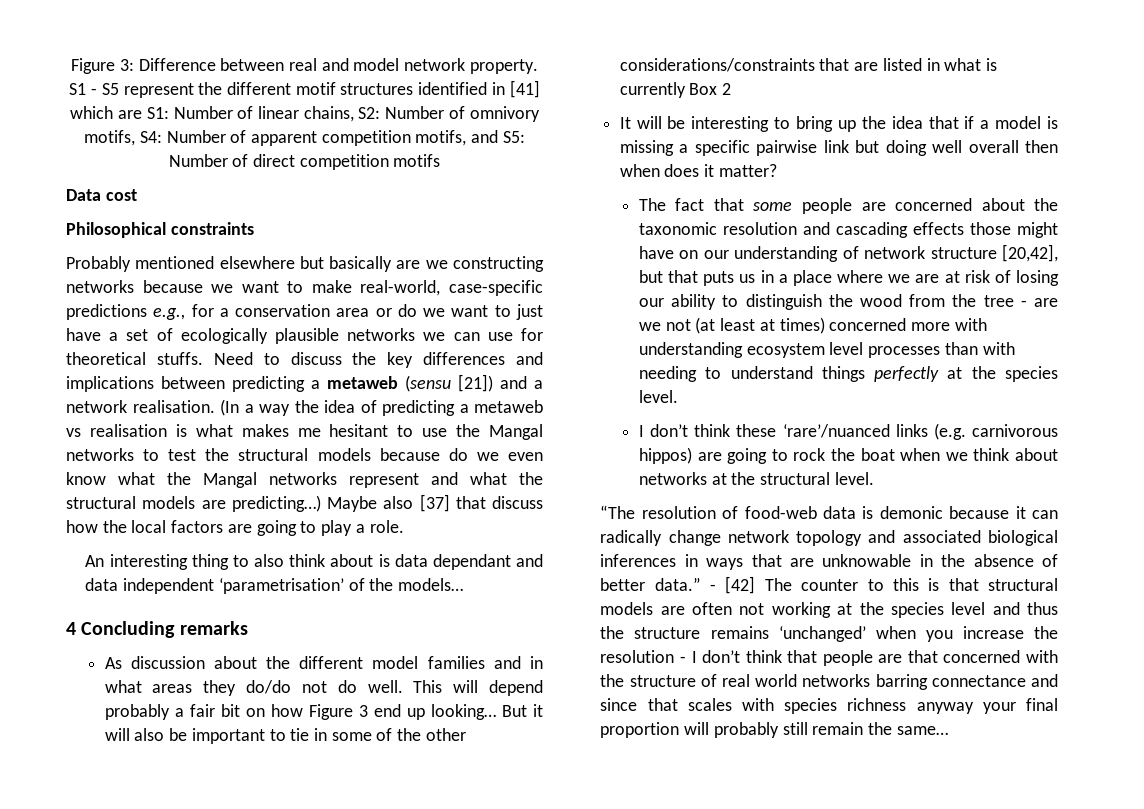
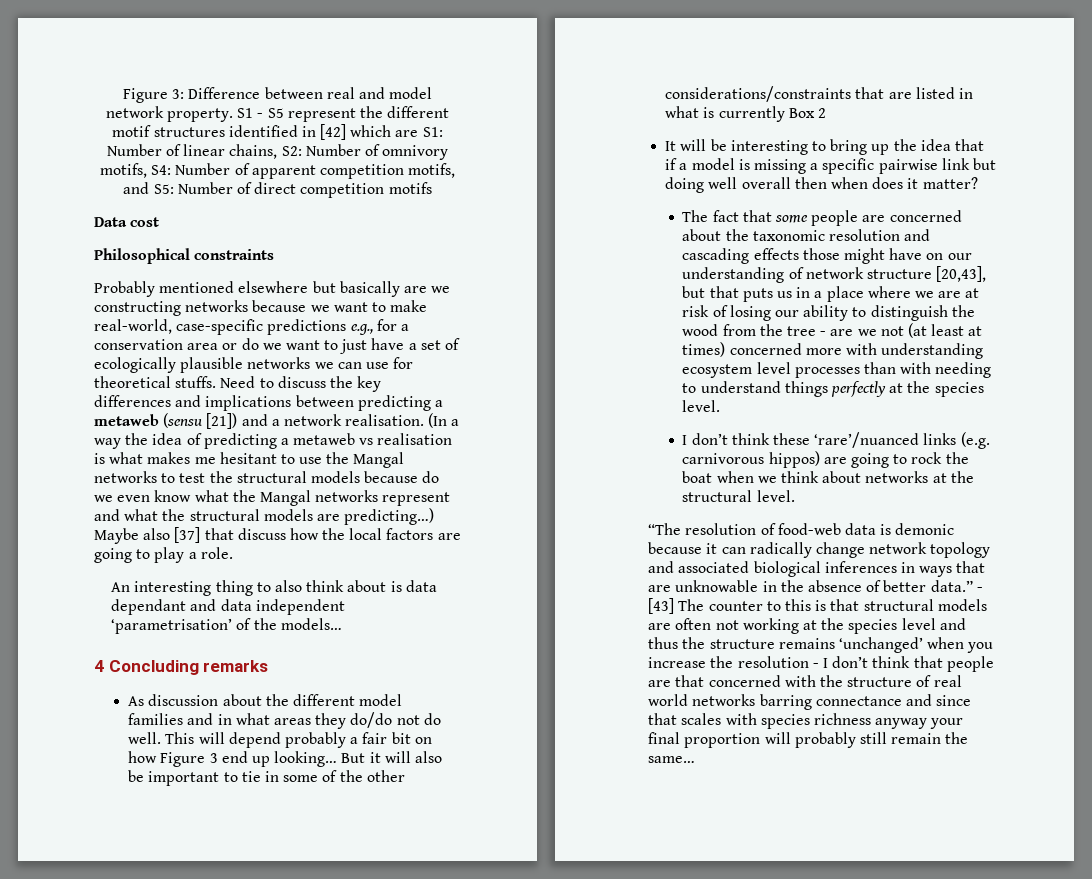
- S1 - S5 represent the different motif structures identified in [41] which are S1: Number of linear chains, S2: Number of omnivory motifs, S4: Number of apparent competition motifs, and S5: Number of direct competition motifs
+ S1 - S5 represent the different motif structures identified in [42] which are S1: Number of linear chains, S2: Number of omnivory motifs, S4: Number of apparent competition motifs, and S5: Number of direct competition motifs
- The fact that some people are concerned about the taxonomic resolution and cascading effects those might have on our understanding of network structure [20,42], but that puts us in a place where we are at risk of losing our ability to distinguish the wood from the tree - are we not (at least at times) concerned more with understanding ecosystem level processes than with needing to understand things perfectly at the species level.
+ The fact that some people are concerned about the taxonomic resolution and cascading effects those might have on our understanding of network structure [20,43], but that puts us in a place where we are at risk of losing our ability to distinguish the wood from the tree - are we not (at least at times) concerned more with understanding ecosystem level processes than with needing to understand things perfectly at the species level.
- - [42] The counter to this is that structural models are often not working at the species level and thus the structure remains ‘unchanged’ when you increase the resolution - I don’t think that people are that concerned with the structure of real world networks barring connectance and since that scales with species richness anyway your final proportion will probably still remain the same…
+ - [43] The counter to this is that structural models are often not working at the species level and thus the structure remains ‘unchanged’ when you increase the resolution - I don’t think that people are that concerned with the structure of real world networks barring connectance and since that scales with species richness anyway your final proportion will probably still remain the same…

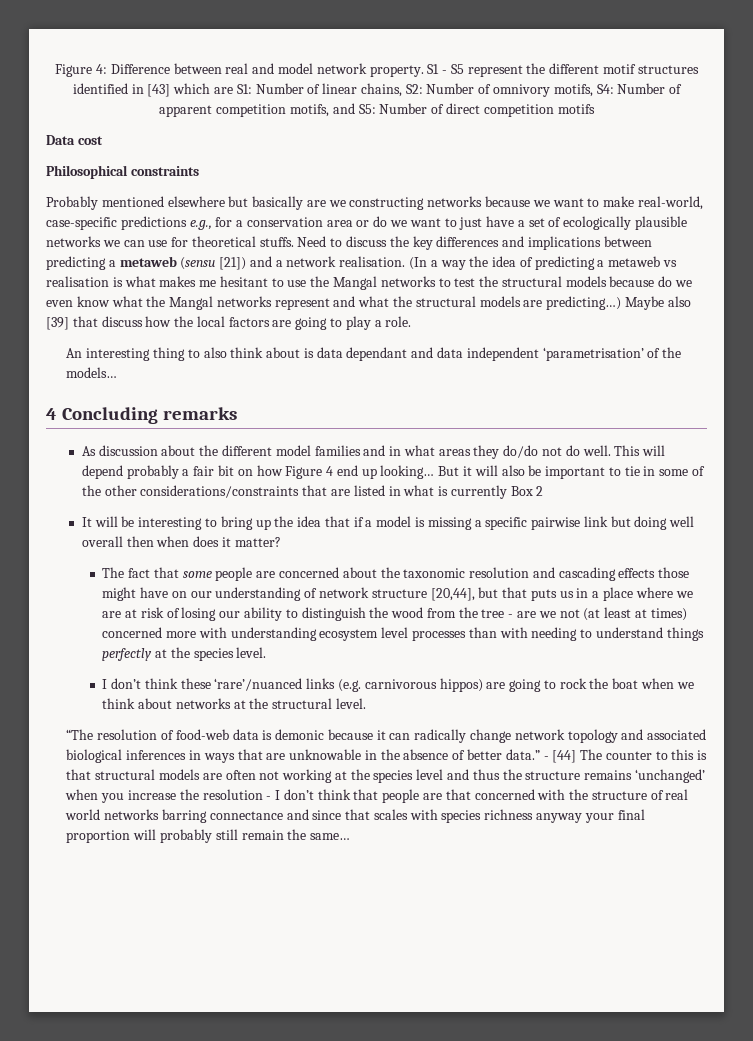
- Figure 3: Difference between real and model network property.
+ Figure 4: Difference between real and model network property.
- S1 - S5 represent the different motif structures identified in [42] which are S1: Number of linear chains, S2: Number of omnivory motifs, S4: Number of apparent competition motifs, and S5: Number of direct competition motifs
+ S1 - S5 represent the different motif structures identified in [43] which are S1: Number of linear chains, S2: Number of omnivory motifs, S4: Number of apparent competition motifs, and S5: Number of direct competition motifs
- Maybe also [37] that discuss how the local factors are going to play a role.
+ Maybe also [39] that discuss how the local factors are going to play a role.
- This will depend probably a fair bit on how Figure 3 end up looking…
+ This will depend probably a fair bit on how Figure 4 end up looking…
- The fact that some people are concerned about the taxonomic resolution and cascading effects those might have on our understanding of network structure [20,43], but that puts us in a place where we are at risk of losing our ability to distinguish the wood from the tree - are we not (at least at times) concerned more with understanding ecosystem level processes than with needing to understand things perfectly at the species level.
+ The fact that some people are concerned about the taxonomic resolution and cascading effects those might have on our understanding of network structure [20,44], but that puts us in a place where we are at risk of losing our ability to distinguish the wood from the tree - are we not (at least at times) concerned more with understanding ecosystem level processes than with needing to understand things perfectly at the species level.
- - [43] The counter to this is that structural models are often not working at the species level and thus the structure remains ‘unchanged’ when you increase the resolution - I don’t think that people are that concerned with the structure of real world networks barring connectance and since that scales with species richness anyway your final proportion will probably still remain the same…
+ - [44] The counter to this is that structural models are often not working at the species level and thus the structure remains ‘unchanged’ when you increase the resolution - I don’t think that people are that concerned with the structure of real world networks barring connectance and since that scales with species richness anyway your final proportion will probably still remain the same…

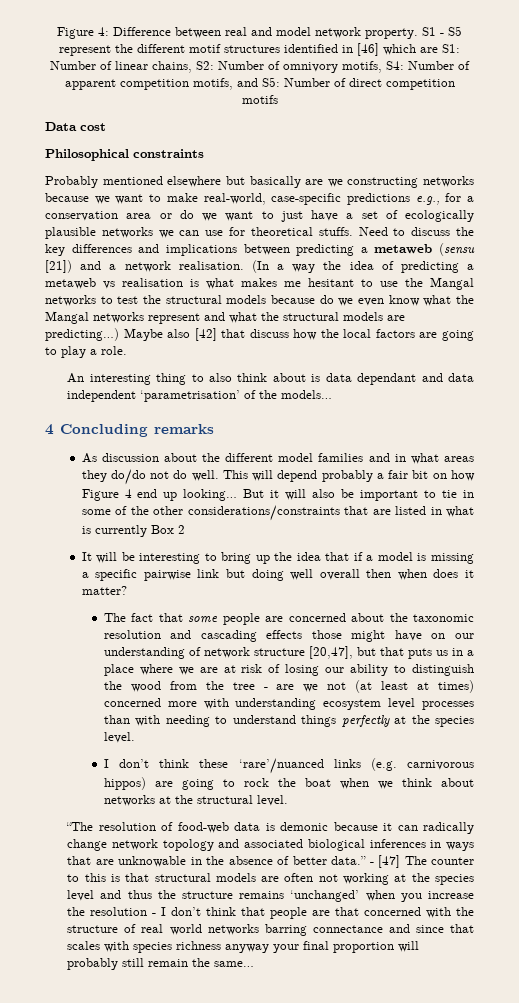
- S1 - S5 represent the different motif structures identified in [43] which are S1: Number of linear chains, S2: Number of omnivory motifs, S4: Number of apparent competition motifs, and S5: Number of direct competition motifs
+ S1 - S5 represent the different motif structures identified in [46] which are S1: Number of linear chains, S2: Number of omnivory motifs, S4: Number of apparent competition motifs, and S5: Number of direct competition motifs
- Maybe also [39] that discuss how the local factors are going to play a role.
+ Maybe also [42] that discuss how the local factors are going to play a role.
- The fact that some people are concerned about the taxonomic resolution and cascading effects those might have on our understanding of network structure [20,44], but that puts us in a place where we are at risk of losing our ability to distinguish the wood from the tree - are we not (at least at times) concerned more with understanding ecosystem level processes than with needing to understand things perfectly at the species level.
+ The fact that some people are concerned about the taxonomic resolution and cascading effects those might have on our understanding of network structure [20,47], but that puts us in a place where we are at risk of losing our ability to distinguish the wood from the tree - are we not (at least at times) concerned more with understanding ecosystem level processes than with needing to understand things perfectly at the species level.
- - [44] The counter to this is that structural models are often not working at the species level and thus the structure remains ‘unchanged’ when you increase the resolution - I don’t think that people are that concerned with the structure of real world networks barring connectance and since that scales with species richness anyway your final proportion will probably still remain the same…
+ - [47] The counter to this is that structural models are often not working at the species level and thus the structure remains ‘unchanged’ when you increase the resolution - I don’t think that people are that concerned with the structure of real world networks barring connectance and since that scales with species richness anyway your final proportion will probably still remain the same…

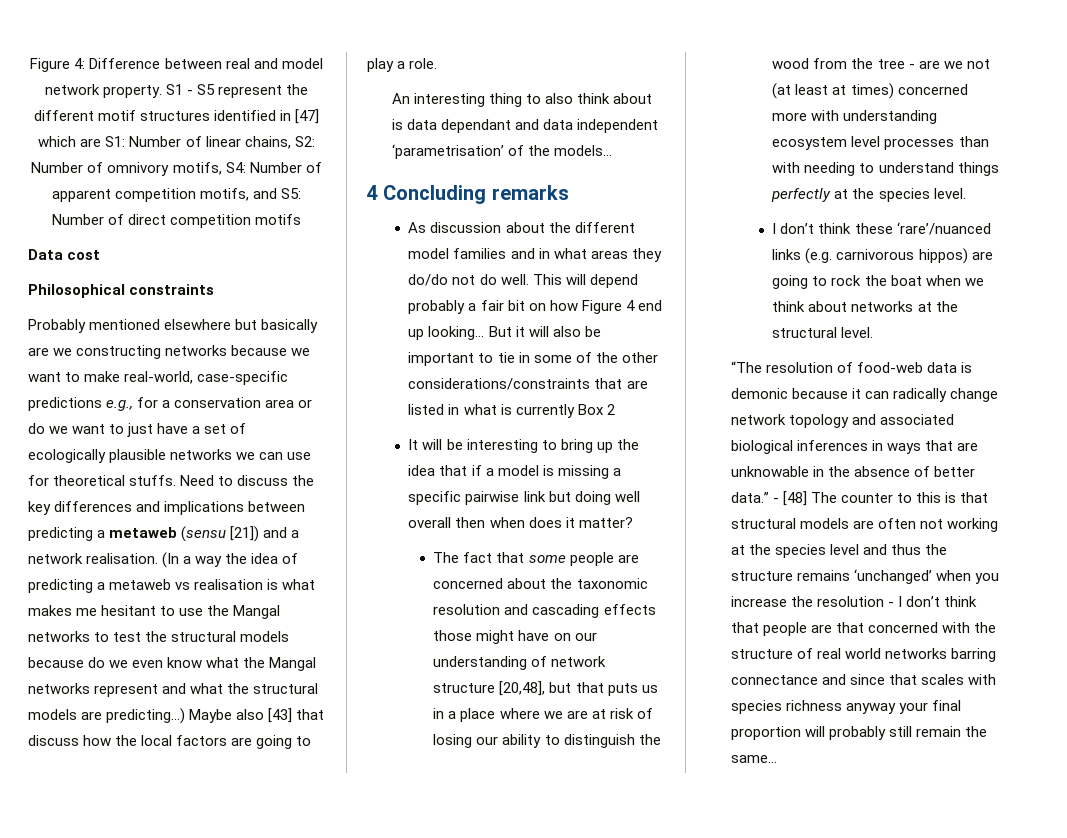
- S1 - S5 represent the different motif structures identified in [46] which are S1: Number of linear chains, S2: Number of omnivory motifs, S4: Number of apparent competition motifs, and S5: Number of direct competition motifs
+ S1 - S5 represent the different motif structures identified in [47] which are S1: Number of linear chains, S2: Number of omnivory motifs, S4: Number of apparent competition motifs, and S5: Number of direct competition motifs
- Maybe also [42] that discuss how the local factors are going to play a role.
+ Maybe also [43] that discuss how the local factors are going to play a role.
- The fact that some people are concerned about the taxonomic resolution and cascading effects those might have on our understanding of network structure [20,47], but that puts us in a place where we are at risk of losing our ability to distinguish the wood from the tree - are we not (at least at times) concerned more with understanding ecosystem level processes than with needing to understand things perfectly at the species level.
+ The fact that some people are concerned about the taxonomic resolution and cascading effects those might have on our understanding of network structure [20,48], but that puts us in a place where we are at risk of losing our ability to distinguish the wood from the tree - are we not (at least at times) concerned more with understanding ecosystem level processes than with needing to understand things perfectly at the species level.
- - [47] The counter to this is that structural models are often not working at the species level and thus the structure remains ‘unchanged’ when you increase the resolution - I don’t think that people are that concerned with the structure of real world networks barring connectance and since that scales with species richness anyway your final proportion will probably still remain the same…
+ - [48] The counter to this is that structural models are often not working at the species level and thus the structure remains ‘unchanged’ when you increase the resolution - I don’t think that people are that concerned with the structure of real world networks barring connectance and since that scales with species richness anyway your final proportion will probably still remain the same…

